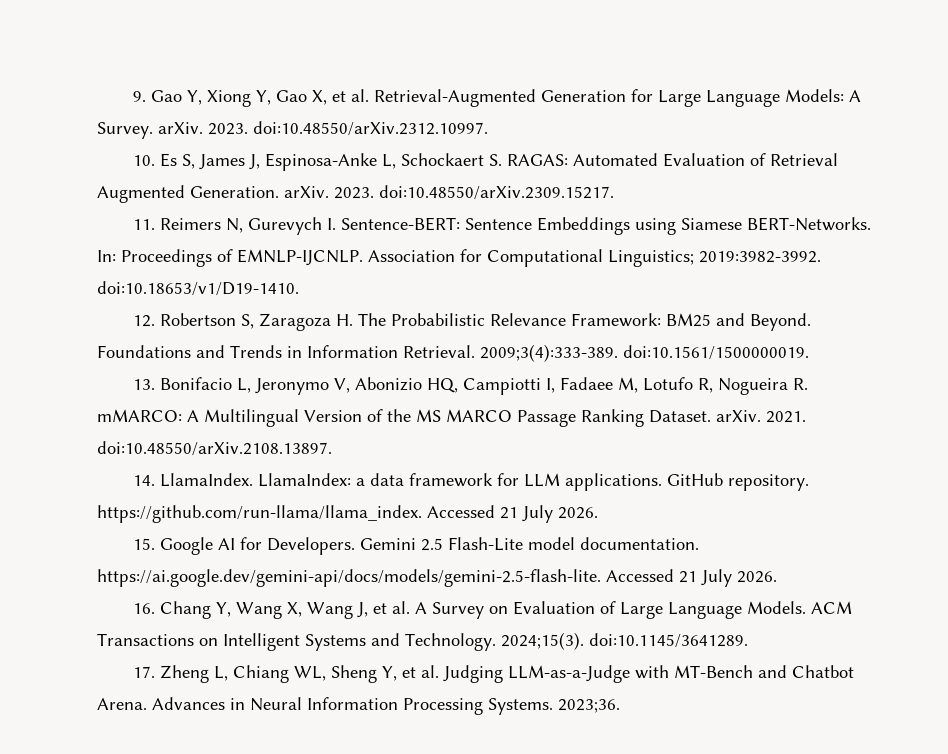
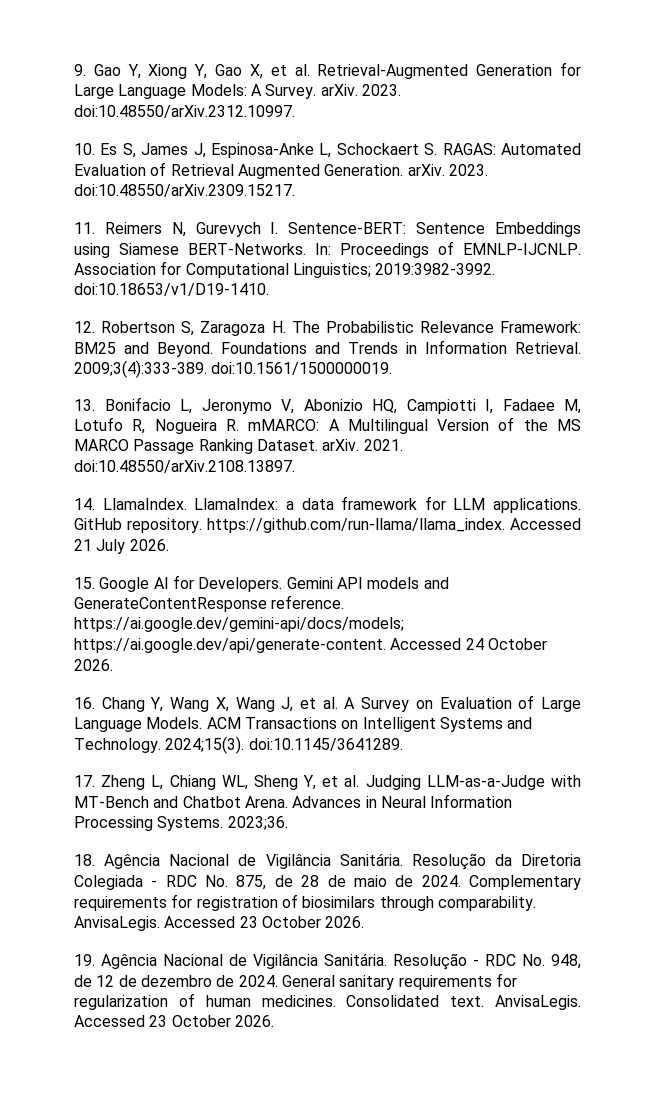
- Gemini 2.5 Flash-Lite model documentation. https://ai.google.dev/gemini-api/docs/models/gemini-2.5-flash-lite. Accessed 21 July 2026.
+ Gemini API models and GenerateContentResponse reference. https://ai.google.dev/gemini-api/docs/models; https://ai.google.dev/api/generate-content. Accessed 24 October 2026.
+ 18. Agência Nacional de Vigilância Sanitária. Resolução da Diretoria Colegiada - RDC No. 875, de 28 de maio de 2024. Complementary requirements for registration of biosimilars through comparability. AnvisaLegis. Accessed 23 October 2026.
+ 19. Agência Nacional de Vigilância Sanitária. Resolução - RDC No. 948, de 12 de dezembro de 2024. General sanitary requirements for regularization of human medicines. Consolidated text. AnvisaLegis. Accessed 23 October 2026.

